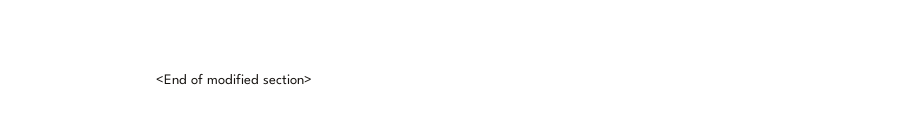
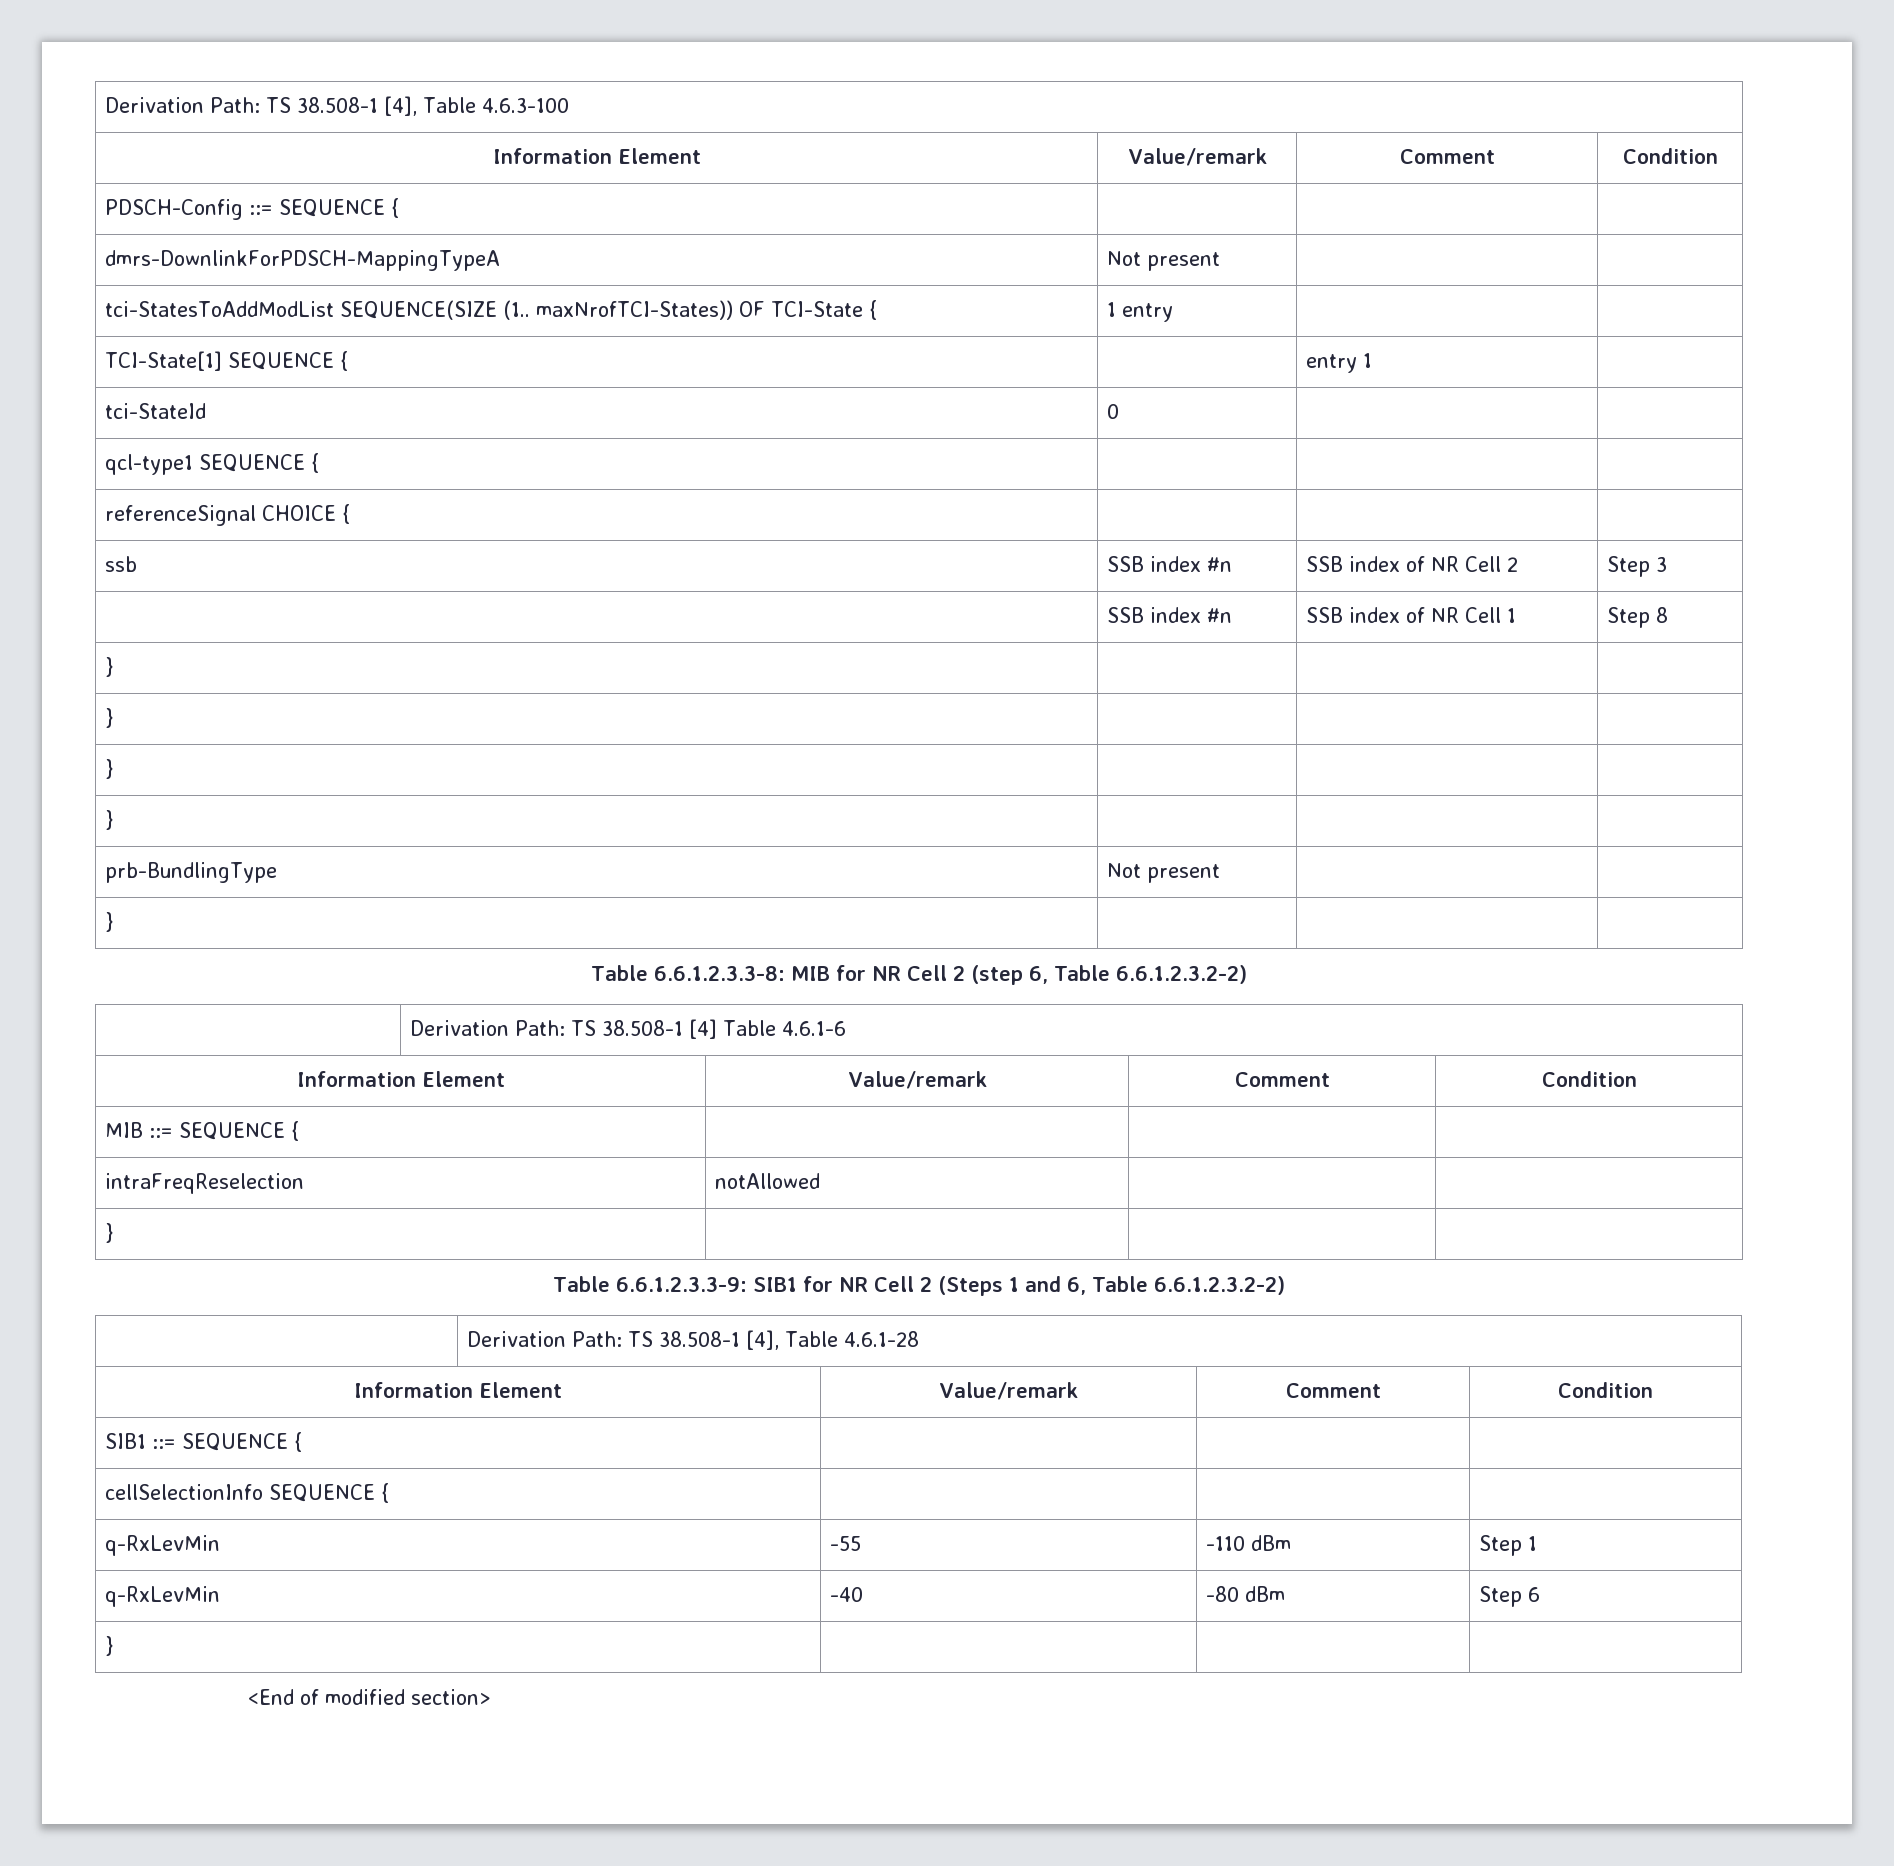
+ Derivation Path: TS 38.508-1 [4], Table 4.6.3-100
+ Information Element | Value/remark | Comment | Condition
+ PDSCH-Config ::= SEQUENCE { | | |
+ dmrs-DownlinkForPDSCH-MappingTypeA | Not present | |
+ tci-StatesToAddModList SEQUENCE(SIZE (1.. maxNrofTCI-States)) OF TCI-State { | 1 entry | |
+ TCI-State[1] SEQUENCE { | | entry 1 |
+ tci-StateId | 0 | |
+ qcl-type1 SEQUENCE { | | |
+ referenceSignal CHOICE { | | |
+ ssb | SSB index #n | SSB index of NR Cell 2 | Step 3
+ | SSB index #n | SSB index of NR Cell 1 | Step 8
+ } | | |
+ } | | |
+ } | | |
+ } | | |
+ prb-BundlingType | Not present | |
+ } | | |
+ Table 6.6.1.2.3.3-8: MIB for NR Cell 2 (step 6, Table 6.6.1.2.3.2-2)
+ | Derivation Path: TS 38.508-1 [4] Table 4.6.1-6
+ Information Element | Value/remark | Comment | Condition
+ MIB ::= SEQUENCE { | | |
+ intraFreqReselection | notAllowed | |
+ } | | |
+ Table 6.6.1.2.3.3-9: SIB1 for NR Cell 2 (Steps 1 and 6, Table 6.6.1.2.3.2-2)
+ | Derivation Path: TS 38.508-1 [4], Table 4.6.1-28
+ Information Element | Value/remark | Comment | Condition
+ SIB1 ::= SEQUENCE { | | |
+ cellSelectionInfo SEQUENCE { | | |
+ q-RxLevMin | -55 | -110 dBm | Step 1
+ q-RxLevMin | -40 | -80 dBm | Step 6
+ } | | |

